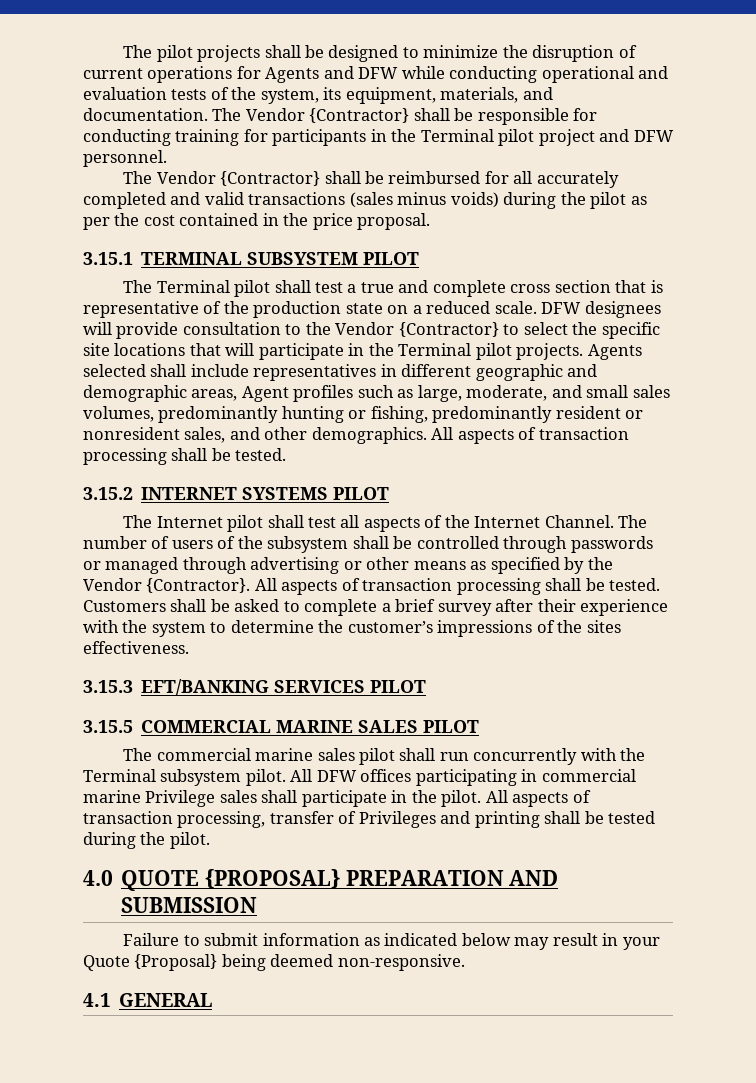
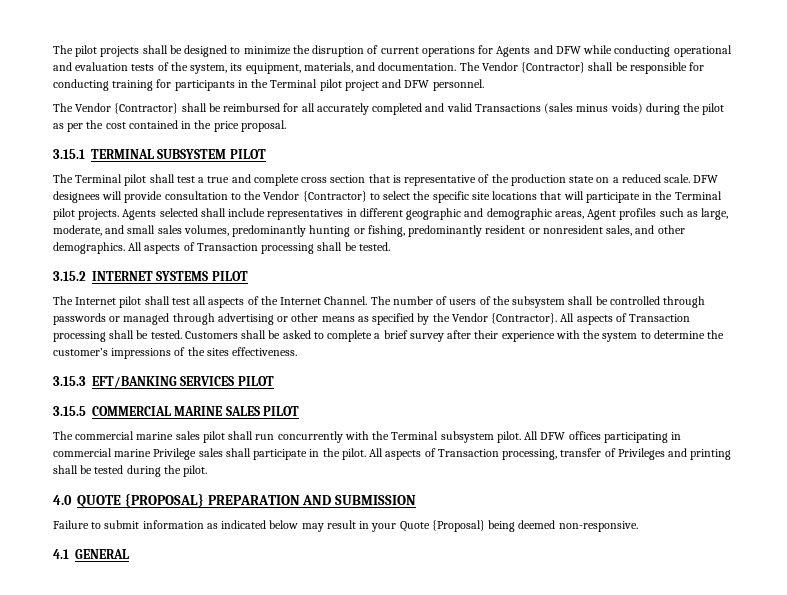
- The Vendor {Contractor} shall be reimbursed for all accurately completed and valid transactions (sales minus voids) during the pilot as per the cost contained in the price proposal.
+ The Vendor {Contractor} shall be reimbursed for all accurately completed and valid Transactions (sales minus voids) during the pilot as per the cost contained in the price proposal.
- Agents selected shall include representatives in different geographic and demographic areas, Agent profiles such as large, moderate, and small sales volumes, predominantly hunting or fishing, predominantly resident or nonresident sales, and other demographics. All aspects of transaction processing shall be tested.
+ Agents selected shall include representatives in different geographic and demographic areas, Agent profiles such as large, moderate, and small sales volumes, predominantly hunting or fishing, predominantly resident or nonresident sales, and other demographics. All aspects of Transaction processing shall be tested.
- The number of users of the subsystem shall be controlled through passwords or managed through advertising or other means as specified by the Vendor {Contractor}. All aspects of transaction processing shall be tested.
+ The number of users of the subsystem shall be controlled through passwords or managed through advertising or other means as specified by the Vendor {Contractor}. All aspects of Transaction processing shall be tested.
- All aspects of transaction processing, transfer of Privileges and printing shall be tested during the pilot.
+ All aspects of Transaction processing, transfer of Privileges and printing shall be tested during the pilot.

